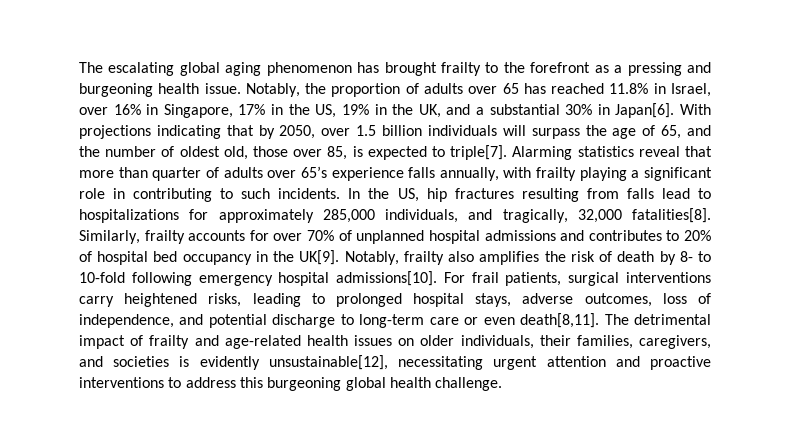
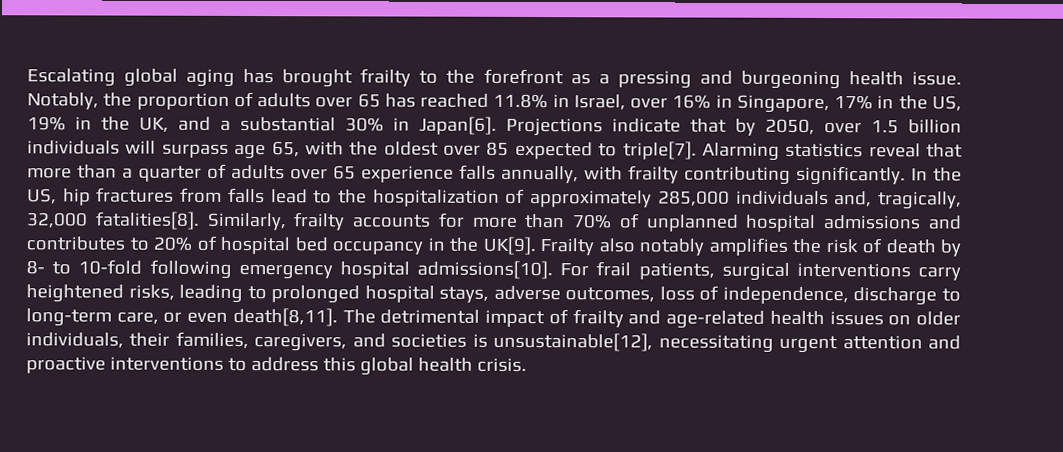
- The escalating global aging phenomenon has brought frailty to the forefront as a pressing and burgeoning health issue.
+ Escalating global aging has brought frailty to the forefront as a pressing and burgeoning health issue.
- With projections indicating that by 2050, over 1.5 billion individuals will surpass the age of 65, and the number of oldest old, those over 85, is expected to triple[7].
+ Projections indicate that by 2050, over 1.5 billion individuals will surpass age 65, with the oldest over 85 expected to triple[7].
- Alarming statistics reveal that more than quarter of adults over 65’s experience falls annually, with frailty playing a significant role in contributing to such incidents.
+ Alarming statistics reveal that more than a quarter of adults over 65 experience falls annually, with frailty contributing significantly.
- In the US, hip fractures resulting from falls lead to hospitalizations for approximately 285,000 individuals, and tragically, 32,000 fatalities[8].
+ In the US, hip fractures from falls lead to the hospitalization of approximately 285,000 individuals and, tragically, 32,000 fatalities[8].
- Similarly, frailty accounts for over 70% of unplanned hospital admissions and contributes to 20% of hospital bed occupancy in the UK[9].
+ Similarly, frailty accounts for more than 70% of unplanned hospital admissions and contributes to 20% of hospital bed occupancy in the UK[9].
- Notably, frailty also amplifies the risk of death by 8- to 10-fold following emergency hospital admissions[10].
+ Frailty also notably amplifies the risk of death by 8- to 10-fold following emergency hospital admissions[10].
- For frail patients, surgical interventions carry heightened risks, leading to prolonged hospital stays, adverse outcomes, loss of independence, and potential discharge to long-term care or even death[8,11].
+ For frail patients, surgical interventions carry heightened risks, leading to prolonged hospital stays, adverse outcomes, loss of independence, discharge to long-term care, or even death[8,11].
- The detrimental impact of frailty and age-related health issues on older individuals, their families, caregivers, and societies is evidently unsustainable[12], necessitating urgent attention and proactive interventions to address this burgeoning global health challenge.
+ The detrimental impact of frailty and age-related health issues on older individuals, their families, caregivers, and societies is unsustainable[12], necessitating urgent attention and proactive interventions to address this global health crisis.

